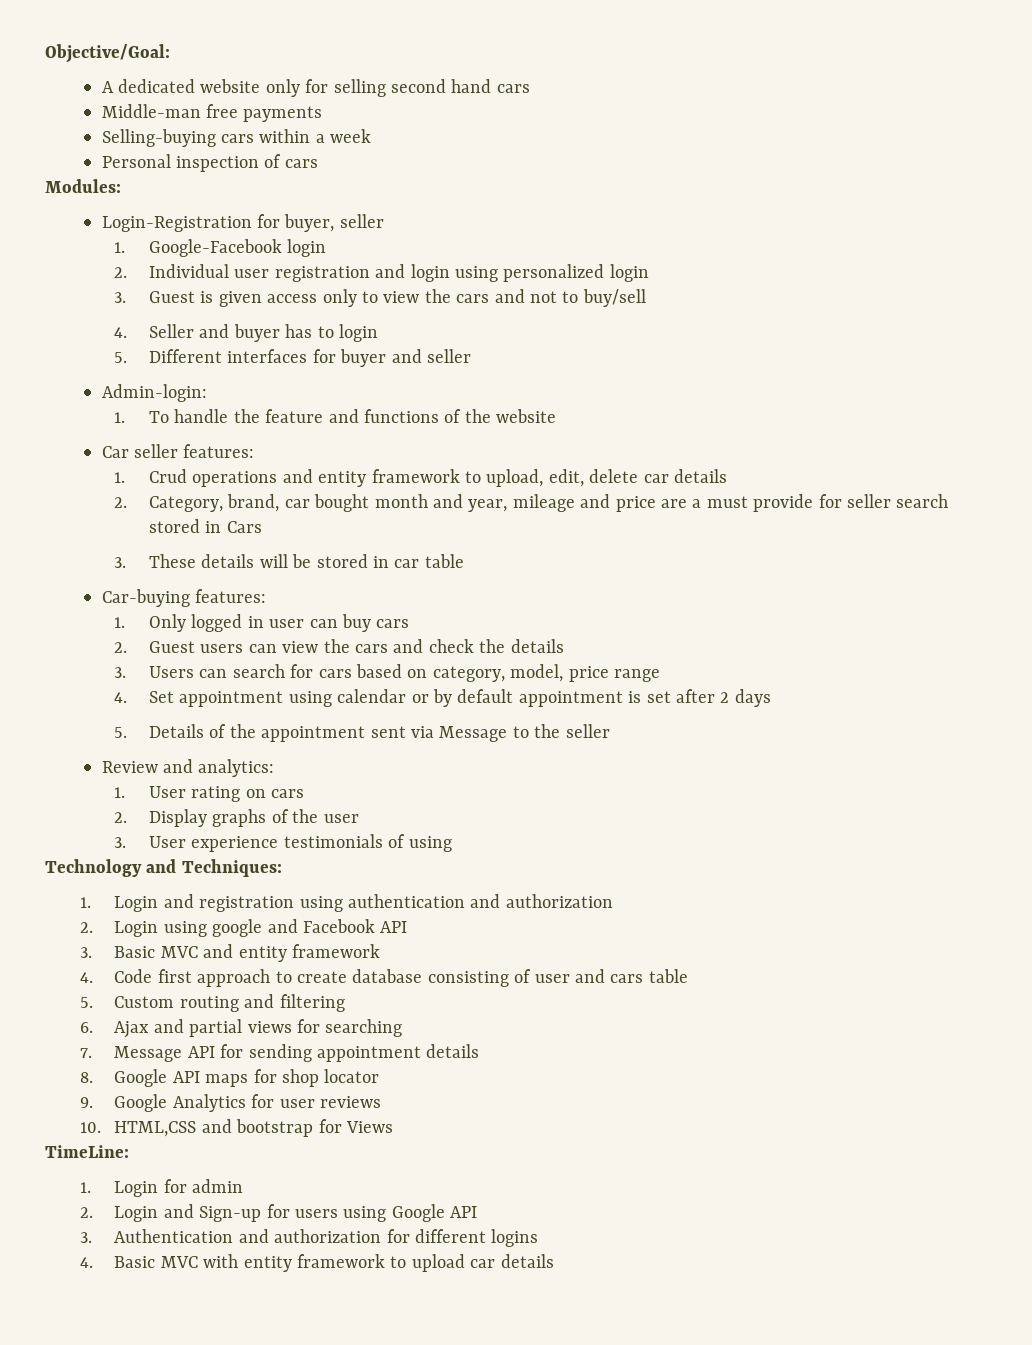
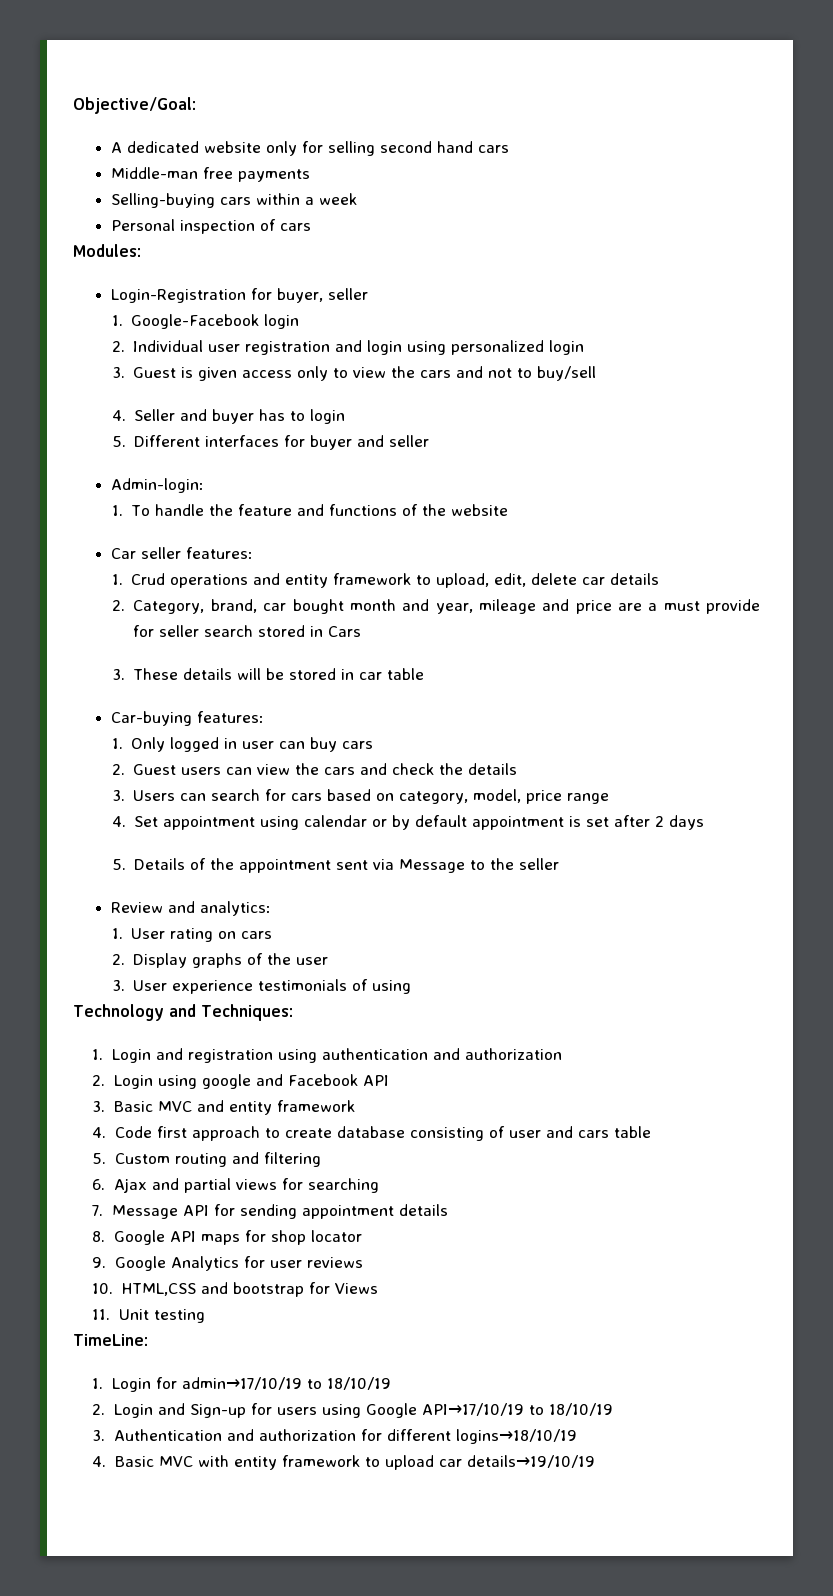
+ 11. Unit testing
- 1. Login for admin
+ 1. Login for admin→17/10/19 to 18/10/19
- 2. Login and Sign-up for users using Google API
+ 2. Login and Sign-up for users using Google API→17/10/19 to 18/10/19
- 3. Authentication and authorization for different logins
+ 3. Authentication and authorization for different logins→18/10/19
- 4. Basic MVC with entity framework to upload car details
+ 4. Basic MVC with entity framework to upload car details→19/10/19

